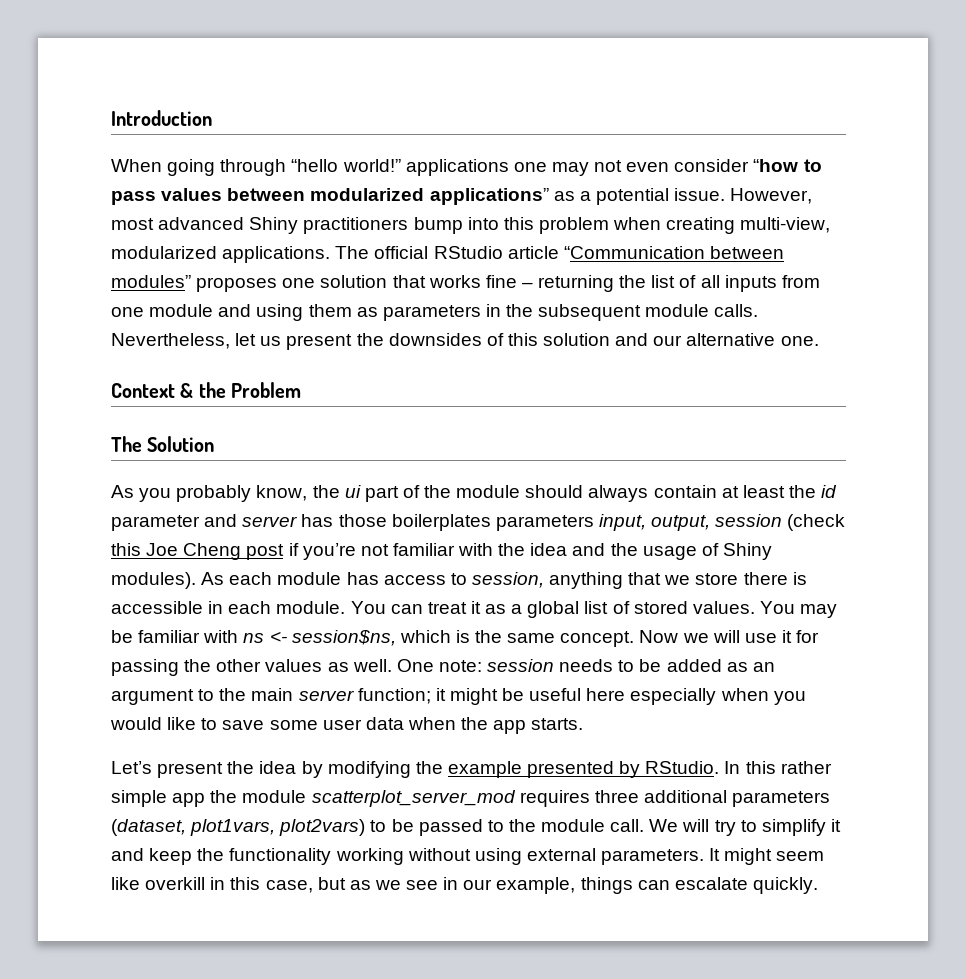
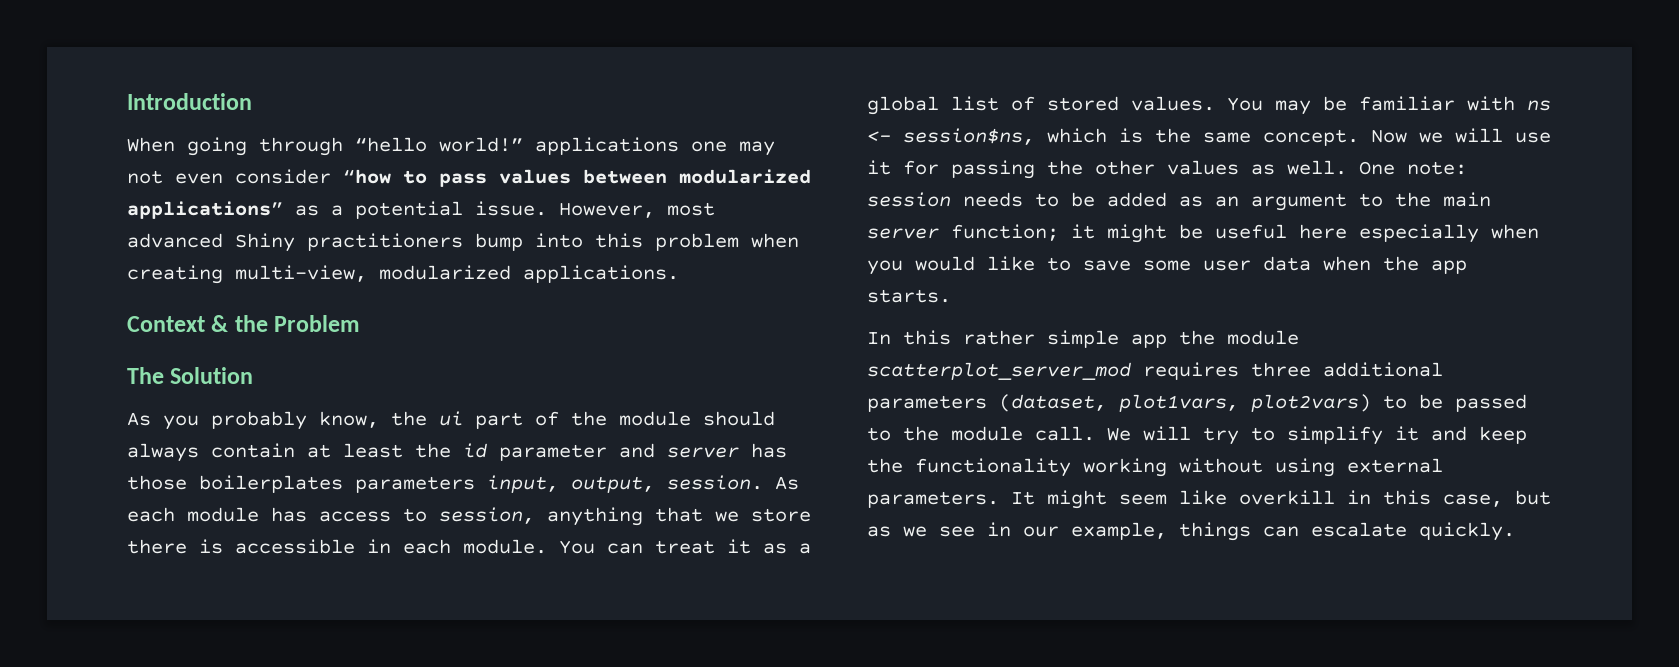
- The official RStudio article “Communication between modules” proposes one solution that works fine – returning the list of all inputs from one module and using them as parameters in the subsequent module calls. Nevertheless, let us present the downsides of this solution and our alternative one.
- As you probably know, the ui part of the module should always contain at least the id parameter and server has those boilerplates parameters input, output, session (check this Joe Cheng post if you’re not familiar with the idea and the usage of Shiny modules).
+ As you probably know, the ui part of the module should always contain at least the id parameter and server has those boilerplates parameters input, output, session.
- Let’s present the idea by modifying the example presented by RStudio.

